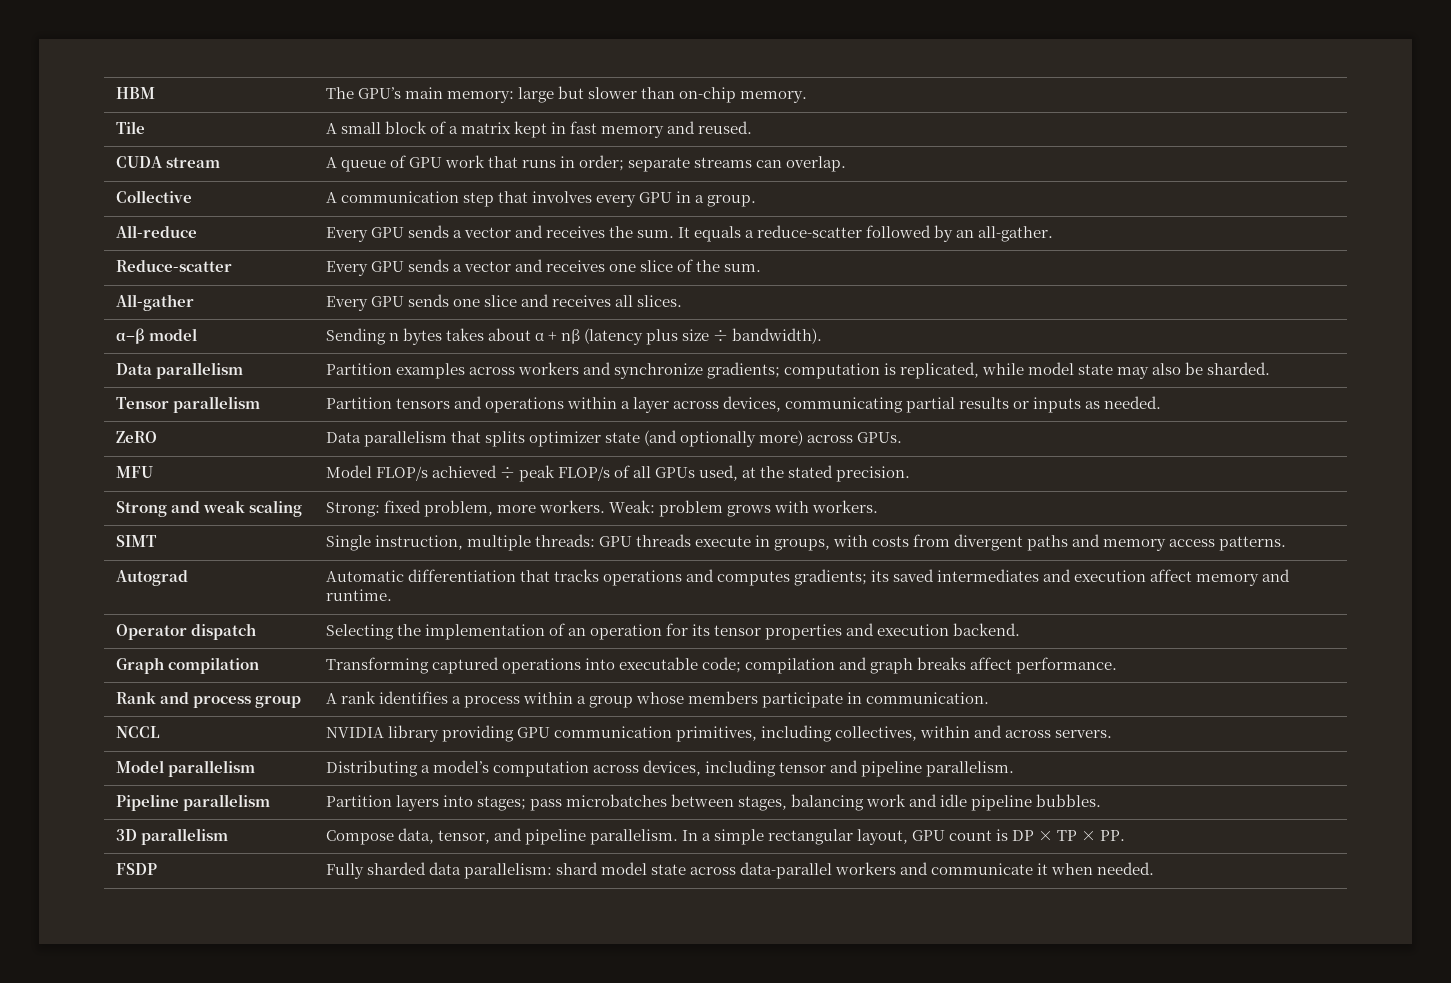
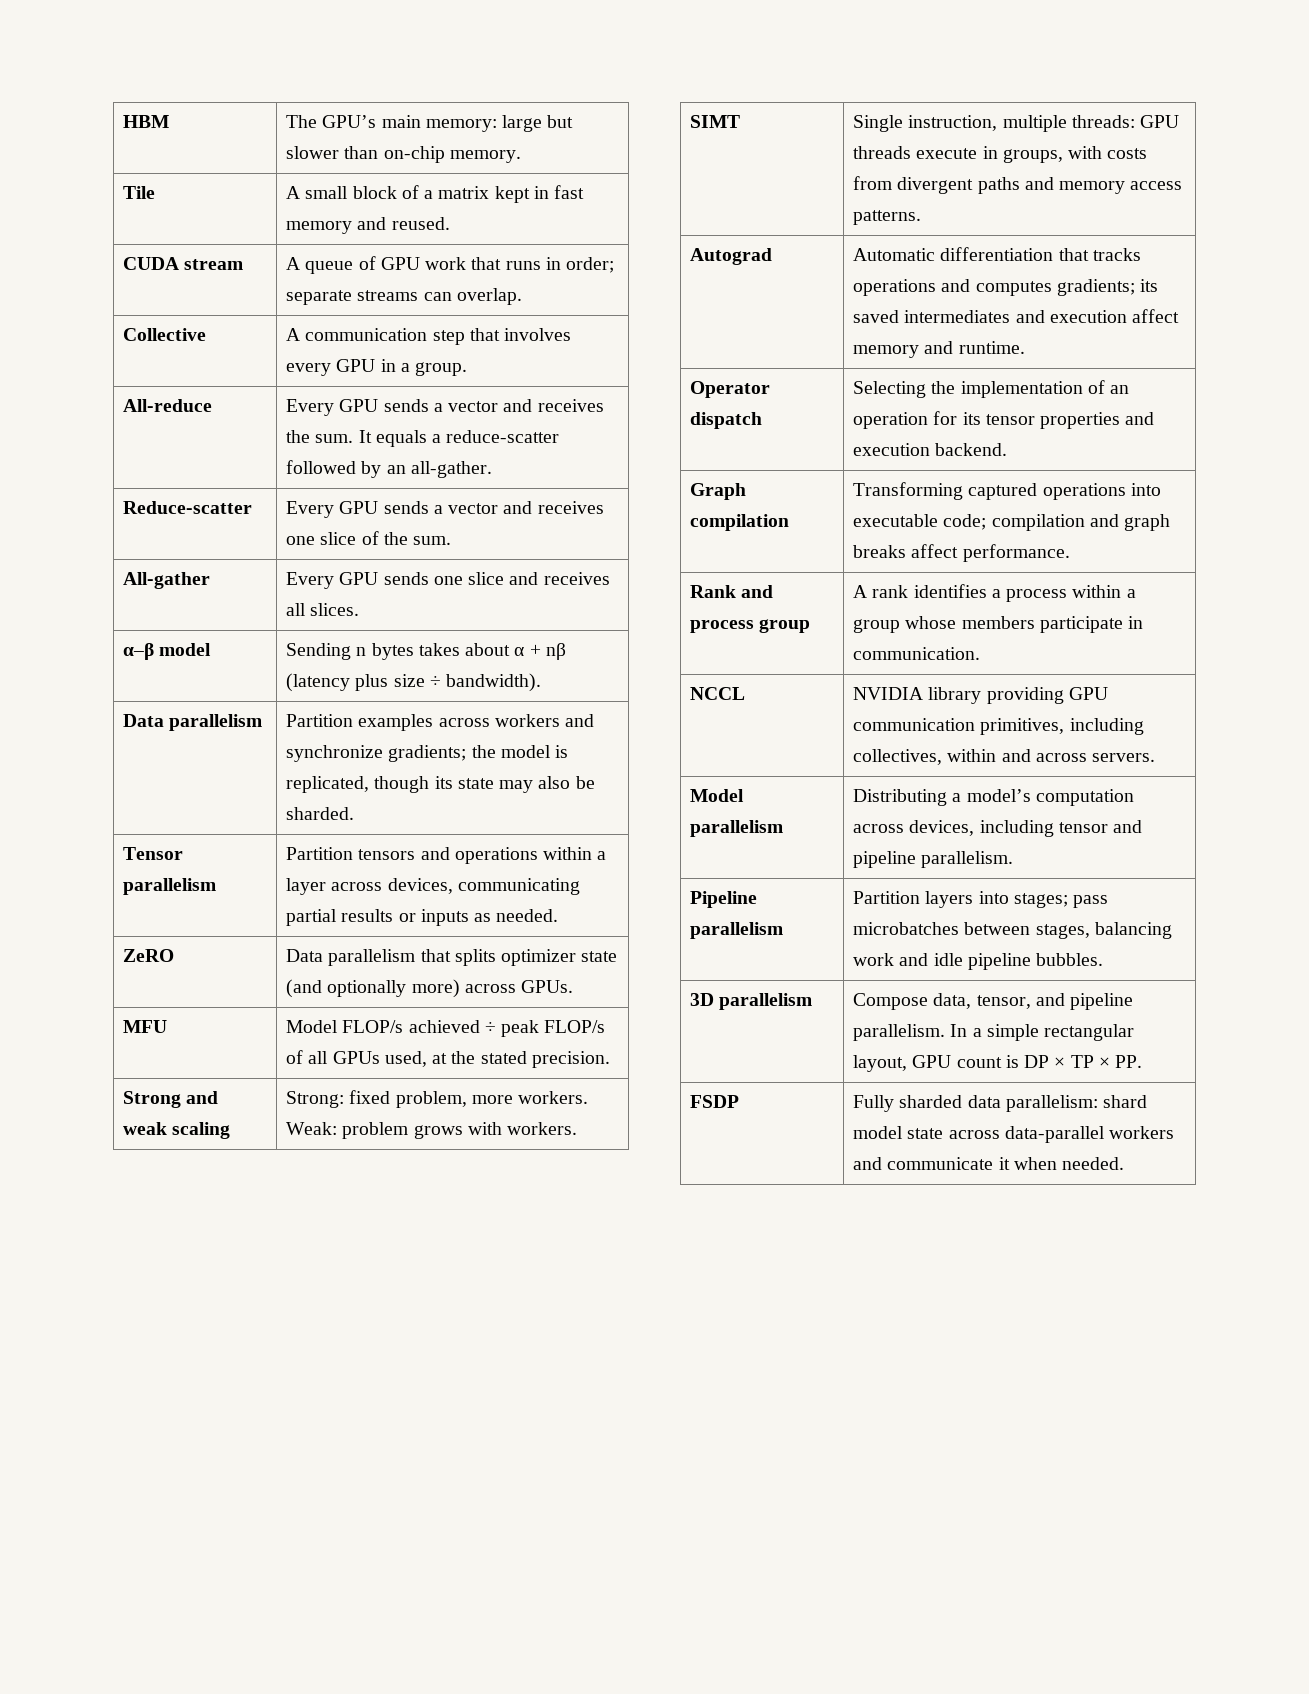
- Data parallelism | Partition examples across workers and synchronize gradients; computation is replicated, while model state may also be sharded.
+ Data parallelism | Partition examples across workers and synchronize gradients; the model is replicated, though its state may also be sharded.

